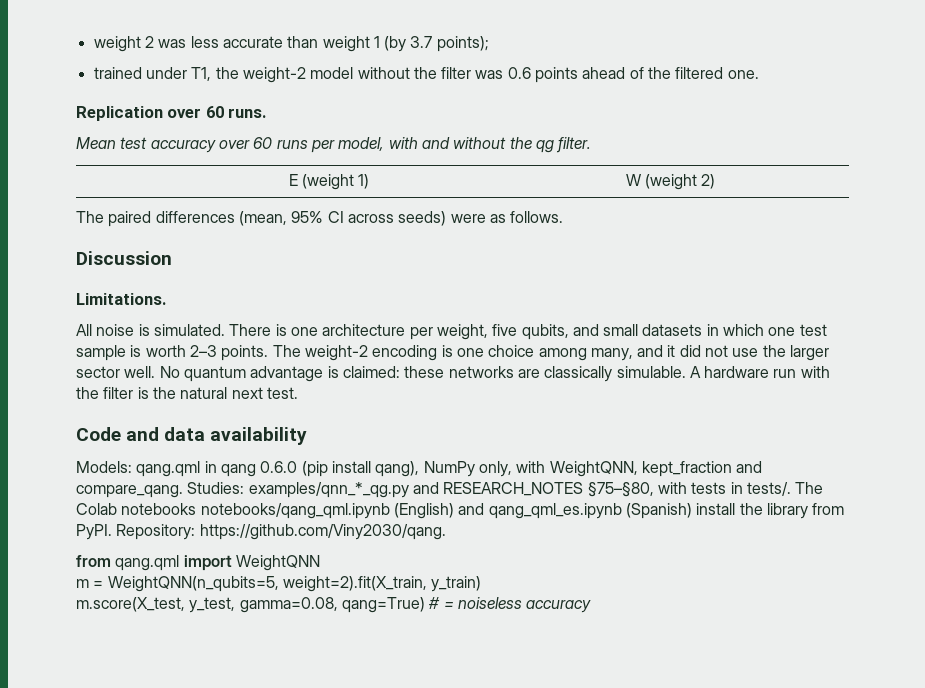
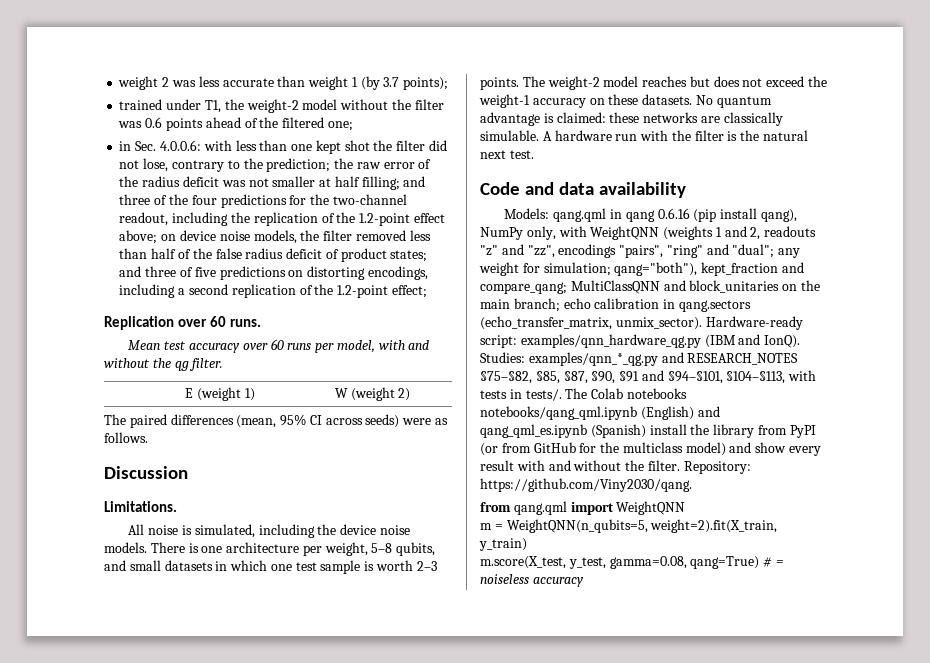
- trained under T1, the weight-2 model without the filter was 0.6 points ahead of the filtered one.
+ trained under T1, the weight-2 model without the filter was 0.6 points ahead of the filtered one;
+ in Sec. 4.0.0.6: with less than one kept shot the filter did not lose, contrary to the prediction; the raw error of the radius deficit was not smaller at half filling; and three of the four predictions for the two-channel readout, including the replication of the 1.2-point effect above; on device noise models, the filter removed less than half of the false radius deficit of product states; and three of five predictions on distorting encodings, including a second replication of the 1.2-point effect;
- All noise is simulated.
+ All noise is simulated, including the device noise models.
- There is one architecture per weight, five qubits, and small datasets in which one test sample is worth 2–3 points.
+ There is one architecture per weight, 5–8 qubits, and small datasets in which one test sample is worth 2–3 points.
- The weight-2 encoding is one choice among many, and it did not use the larger sector well.
+ The weight-2 model reaches but does not exceed the weight-1 accuracy on these datasets.
- Models: qang.qml in qang 0.6.0 (pip install qang), NumPy only, with WeightQNN, kept_fraction and compare_qang. Studies: examples/qnn_*_qg.py and RESEARCH_NOTES §75–§80, with tests in tests/.
+ Models: qang.qml in qang 0.6.16 (pip install qang), NumPy only, with WeightQNN (weights 1 and 2, readouts "z" and "zz", encodings "pairs", "ring" and "dual"; any weight for simulation; qang="both"), kept_fraction and compare_qang; MultiClassQNN and block_unitaries on the main branch; echo calibration in qang.sectors (echo_transfer_matrix, unmix_sector). Hardware-ready script: examples/qnn_hardware_qg.py (IBM and IonQ). Studies: examples/qnn_*_qg.py and RESEARCH_NOTES §75–§82, §85, §87, §90, §91 and §94–§101, §104–§113, with tests in tests/.
- The Colab notebooks notebooks/qang_qml.ipynb (English) and qang_qml_es.ipynb (Spanish) install the library from PyPI.
+ The Colab notebooks notebooks/qang_qml.ipynb (English) and qang_qml_es.ipynb (Spanish) install the library from PyPI (or from GitHub for the multiclass model) and show every result with and without the filter.

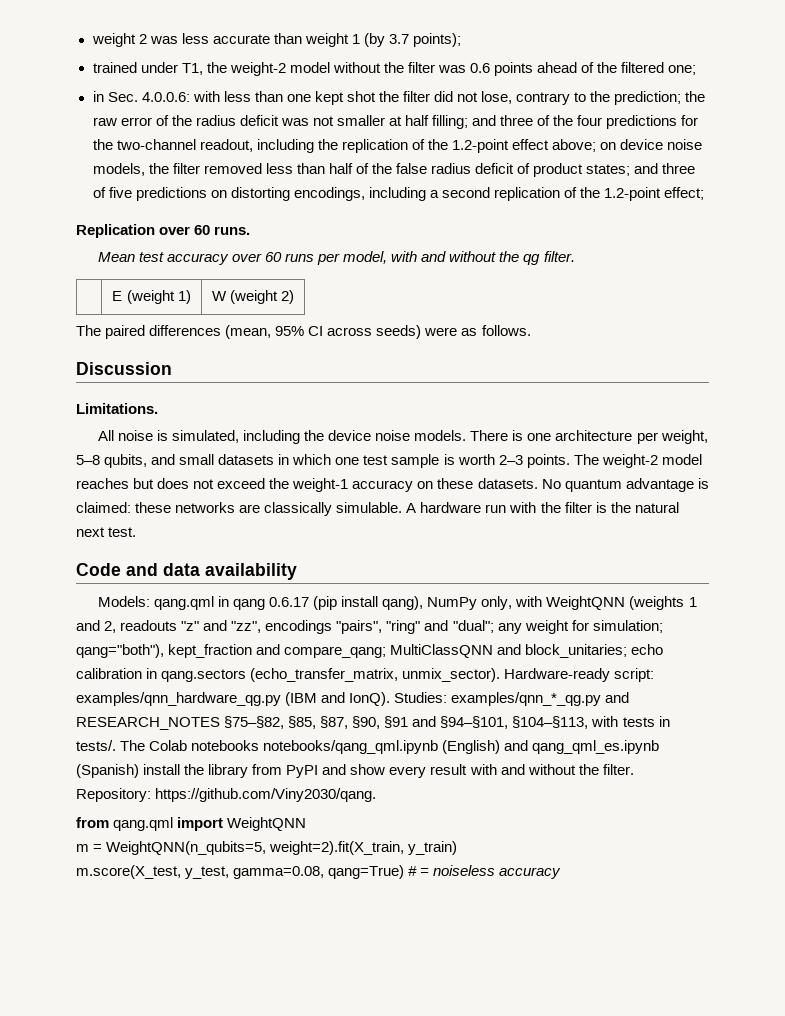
- Models: qang.qml in qang 0.6.16 (pip install qang), NumPy only, with WeightQNN (weights 1 and 2, readouts "z" and "zz", encodings "pairs", "ring" and "dual"; any weight for simulation; qang="both"), kept_fraction and compare_qang; MultiClassQNN and block_unitaries on the main branch; echo calibration in qang.sectors (echo_transfer_matrix, unmix_sector).
+ Models: qang.qml in qang 0.6.17 (pip install qang), NumPy only, with WeightQNN (weights 1 and 2, readouts "z" and "zz", encodings "pairs", "ring" and "dual"; any weight for simulation; qang="both"), kept_fraction and compare_qang; MultiClassQNN and block_unitaries; echo calibration in qang.sectors (echo_transfer_matrix, unmix_sector).
- The Colab notebooks notebooks/qang_qml.ipynb (English) and qang_qml_es.ipynb (Spanish) install the library from PyPI (or from GitHub for the multiclass model) and show every result with and without the filter.
+ The Colab notebooks notebooks/qang_qml.ipynb (English) and qang_qml_es.ipynb (Spanish) install the library from PyPI and show every result with and without the filter.

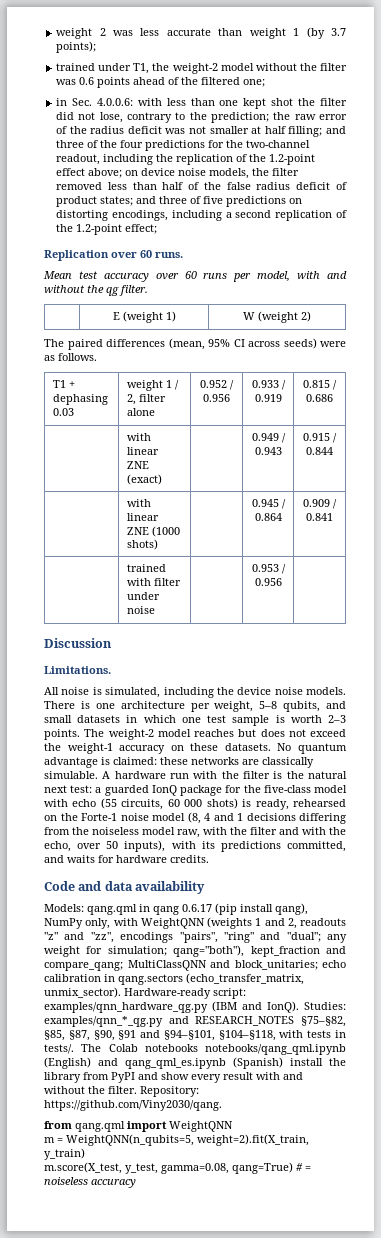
+ T1 + dephasing 0.03 | weight 1 / 2, filter alone | 0.952 / 0.956 | 0.933 / 0.919 | 0.815 / 0.686
+ | with linear ZNE (exact) | | 0.949 / 0.943 | 0.915 / 0.844
+ | with linear ZNE (1000 shots) | | 0.945 / 0.864 | 0.909 / 0.841
+ | trained with filter under noise | | 0.953 / 0.956 |
- A hardware run with the filter is the natural next test.
+ A hardware run with the filter is the natural next test: a guarded IonQ package for the five-class model with echo (55 circuits, 60 000 shots) is ready, rehearsed on the Forte-1 noise model (8, 4 and 1 decisions differing from the noiseless model raw, with the filter and with the echo, over 50 inputs), with its predictions committed, and waits for hardware credits.
- Studies: examples/qnn_*_qg.py and RESEARCH_NOTES §75–§82, §85, §87, §90, §91 and §94–§101, §104–§113, with tests in tests/.
+ Studies: examples/qnn_*_qg.py and RESEARCH_NOTES §75–§82, §85, §87, §90, §91 and §94–§101, §104–§118, with tests in tests/.

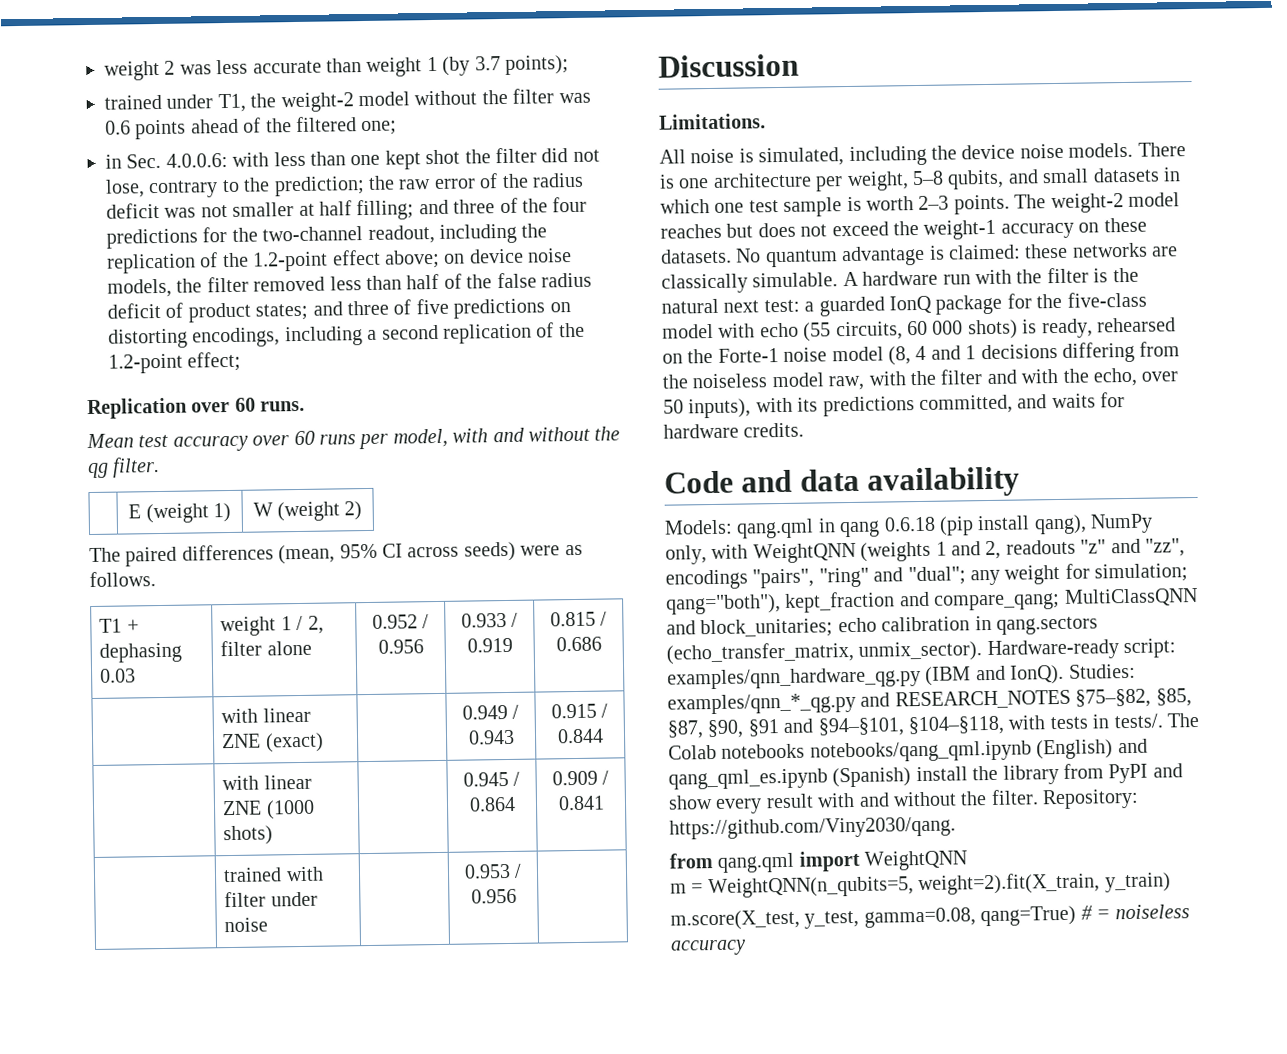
- Models: qang.qml in qang 0.6.17 (pip install qang), NumPy only, with WeightQNN (weights 1 and 2, readouts "z" and "zz", encodings "pairs", "ring" and "dual"; any weight for simulation; qang="both"), kept_fraction and compare_qang; MultiClassQNN and block_unitaries; echo calibration in qang.sectors (echo_transfer_matrix, unmix_sector).
+ Models: qang.qml in qang 0.6.18 (pip install qang), NumPy only, with WeightQNN (weights 1 and 2, readouts "z" and "zz", encodings "pairs", "ring" and "dual"; any weight for simulation; qang="both"), kept_fraction and compare_qang; MultiClassQNN and block_unitaries; echo calibration in qang.sectors (echo_transfer_matrix, unmix_sector).

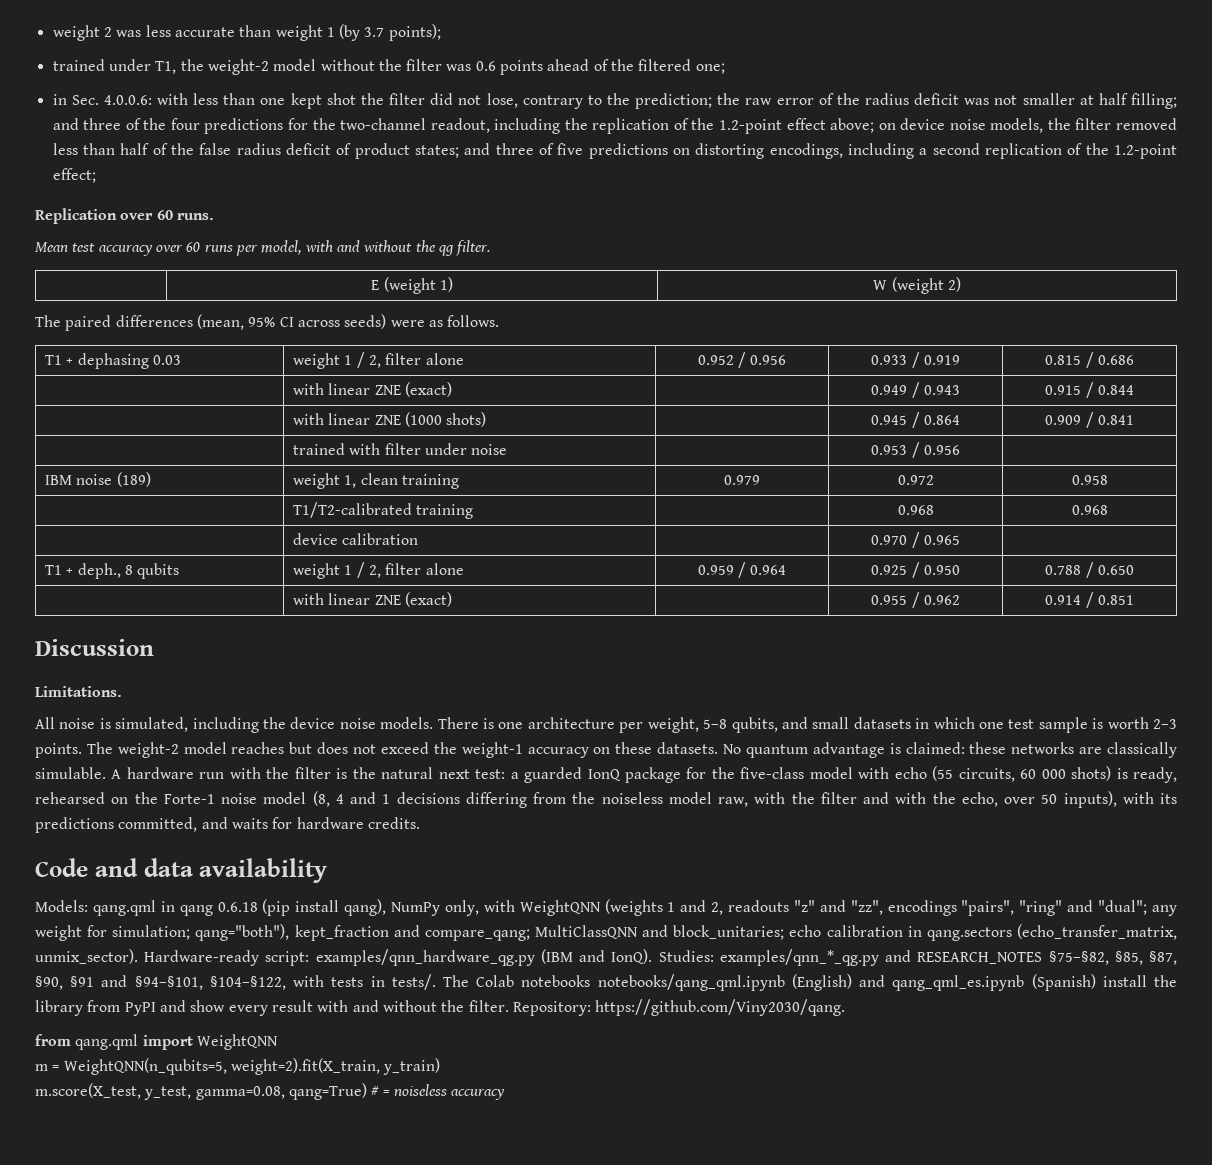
+ IBM noise (189) | weight 1, clean training | 0.979 | 0.972 | 0.958
+ | T1/T2-calibrated training | | 0.968 | 0.968
+ | device calibration | | 0.970 / 0.965 |
+ T1 + deph., 8 qubits | weight 1 / 2, filter alone | 0.959 / 0.964 | 0.925 / 0.950 | 0.788 / 0.650
+ | with linear ZNE (exact) | | 0.955 / 0.962 | 0.914 / 0.851
- Studies: examples/qnn_*_qg.py and RESEARCH_NOTES §75–§82, §85, §87, §90, §91 and §94–§101, §104–§118, with tests in tests/.
+ Studies: examples/qnn_*_qg.py and RESEARCH_NOTES §75–§82, §85, §87, §90, §91 and §94–§101, §104–§122, with tests in tests/.

